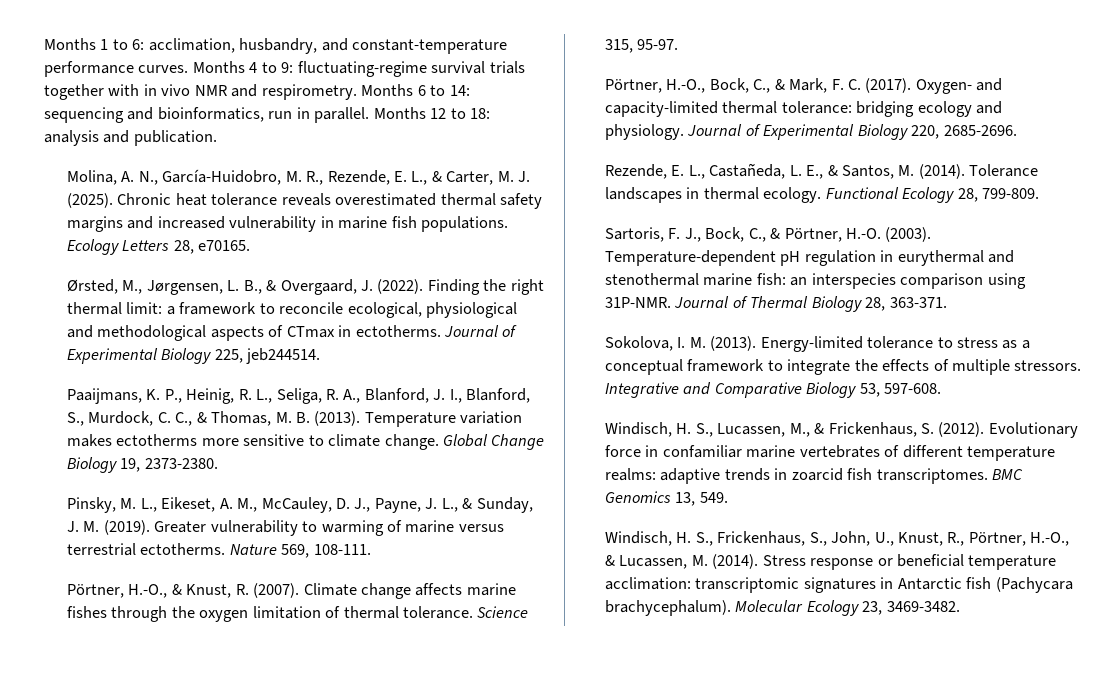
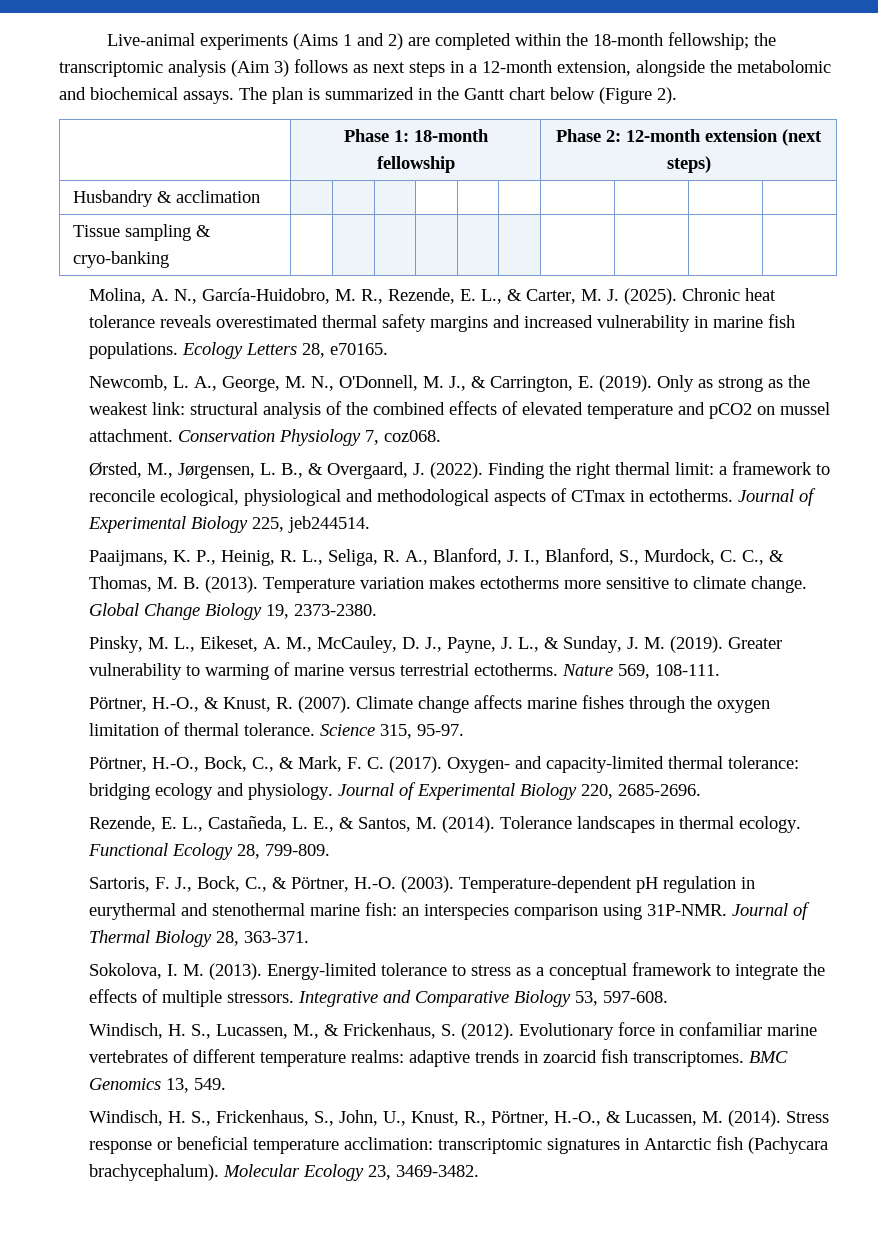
- Months 1 to 6: acclimation, husbandry, and constant-temperature performance curves. Months 4 to 9: fluctuating-regime survival trials together with in vivo NMR and respirometry. Months 6 to 14: sequencing and bioinformatics, run in parallel. Months 12 to 18: analysis and publication.
+ Live-animal experiments (Aims 1 and 2) are completed within the 18-month fellowship; the transcriptomic analysis (Aim 3) follows as next steps in a 12-month extension, alongside the metabolomic and biochemical assays. The plan is summarized in the Gantt chart below (Figure 2).
+ | Phase 1: 18-month fellowship | Phase 2: 12-month extension (next steps)
+ Husbandry & acclimation | | | | | | | | | |
+ Tissue sampling & cryo-banking | | | | | | | | | |
+ Newcomb, L. A., George, M. N., O'Donnell, M. J., & Carrington, E. (2019). Only as strong as the weakest link: structural analysis of the combined effects of elevated temperature and pCO2 on mussel attachment. Conservation Physiology 7, coz068.

